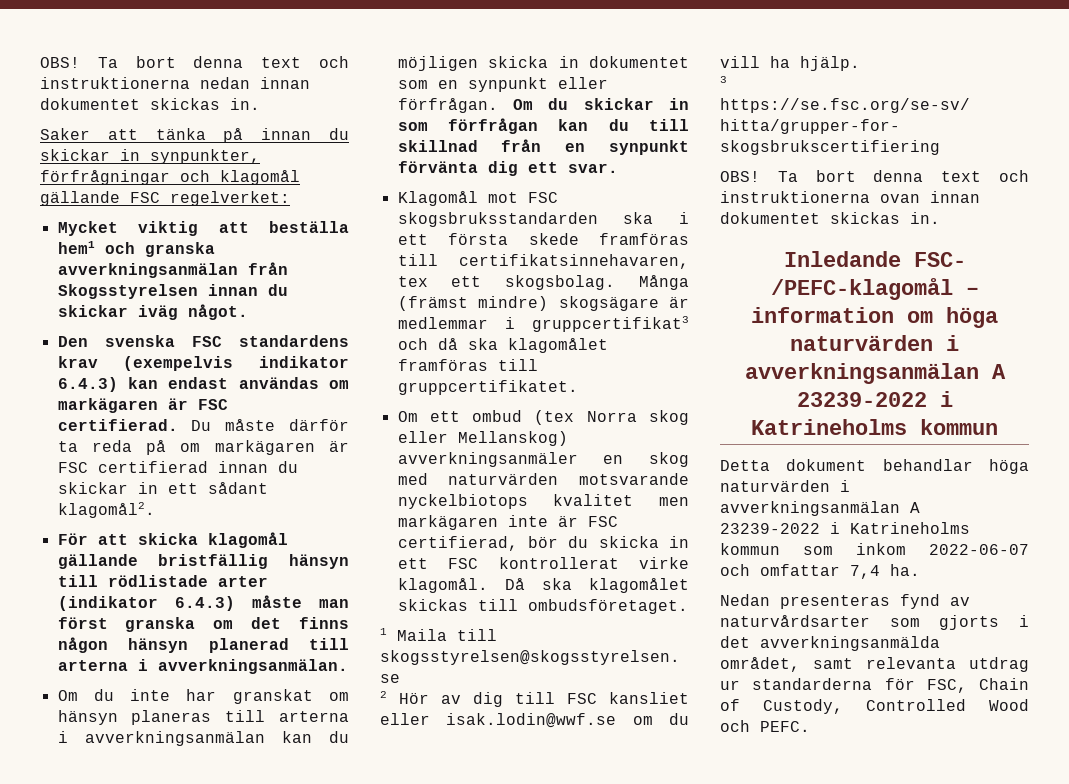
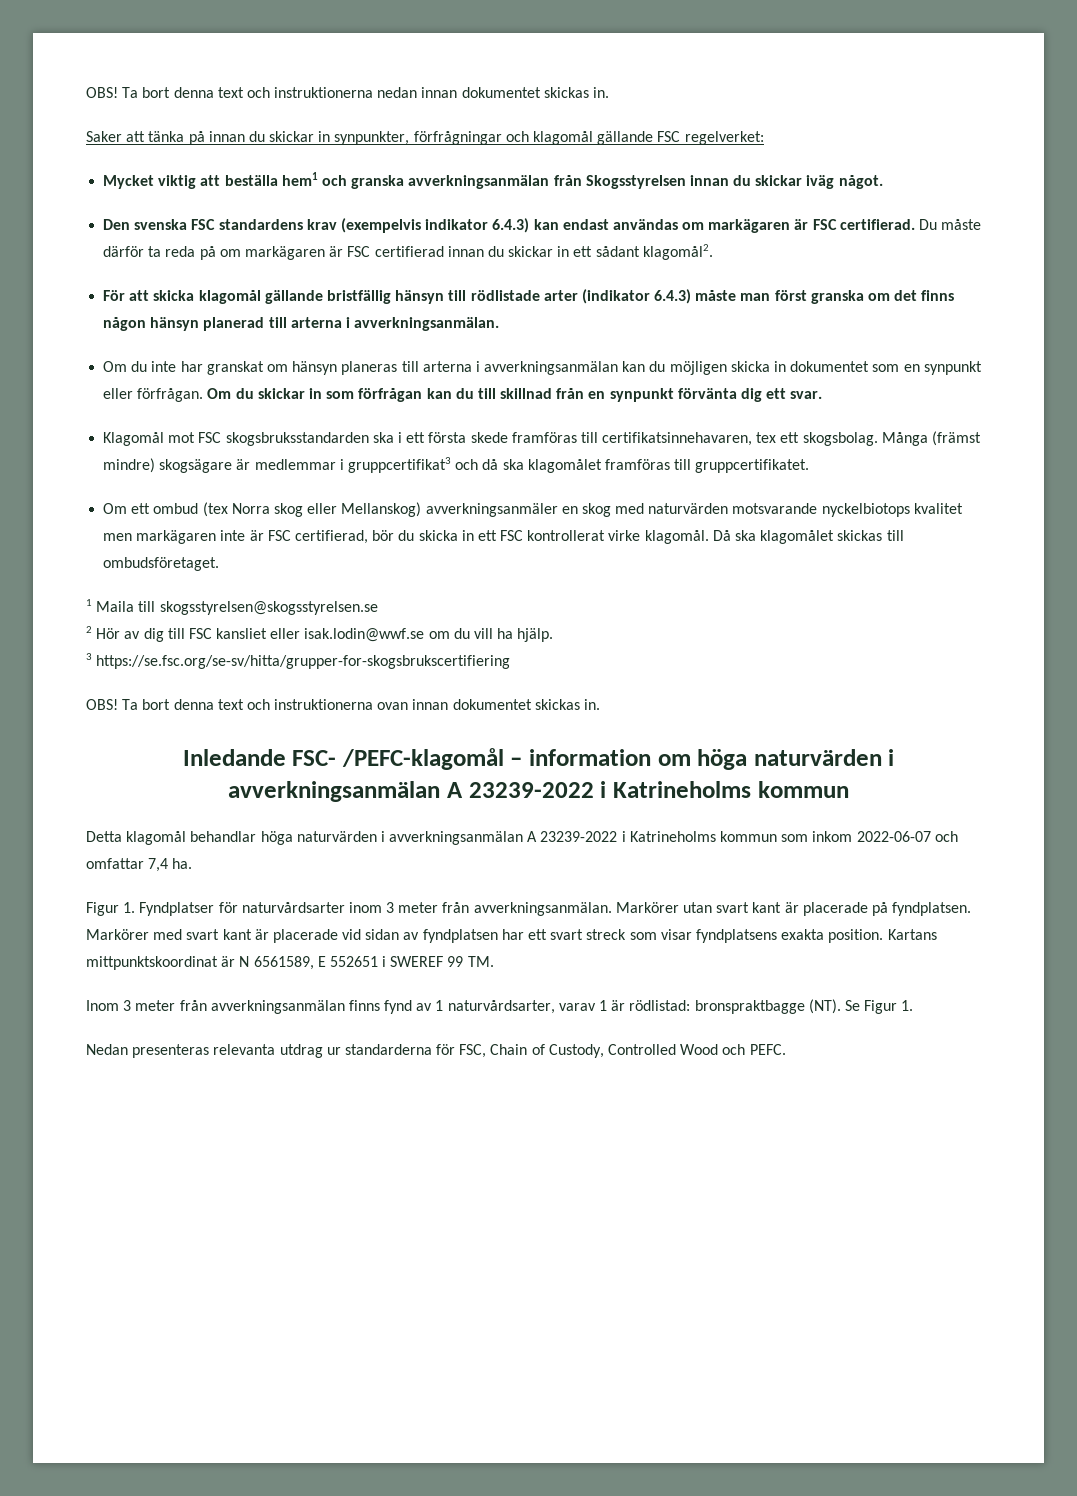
- Detta dokument behandlar höga naturvärden i avverkningsanmälan A 23239-2022 i Katrineholms kommun som inkom 2022-06-07 och omfattar 7,4 ha.
+ Detta klagomål behandlar höga naturvärden i avverkningsanmälan A 23239-2022 i Katrineholms kommun som inkom 2022-06-07 och omfattar 7,4 ha.
- Nedan presenteras fynd av naturvårdsarter som gjorts i det avverkningsanmälda området, samt relevanta utdrag ur standarderna för FSC, Chain of Custody, Controlled Wood och PEFC.
+ Figur 1. Fyndplatser för naturvårdsarter inom 3 meter från avverkningsanmälan. Markörer utan svart kant är placerade på fyndplatsen. Markörer med svart kant är placerade vid sidan av fyndplatsen har ett svart streck som visar fyndplatsens exakta position. Kartans mittpunktskoordinat är N 6561589, E 552651 i SWEREF 99 TM.
+ Inom 3 meter från avverkningsanmälan finns fynd av 1 naturvårdsarter, varav 1 är rödlistad: bronspraktbagge (NT). Se Figur 1.
+ Nedan presenteras relevanta utdrag ur standarderna för FSC, Chain of Custody, Controlled Wood och PEFC.

